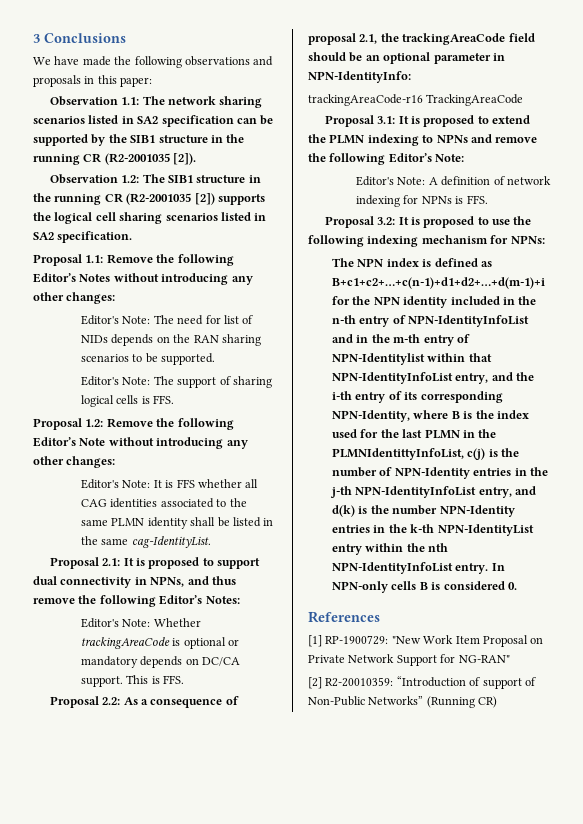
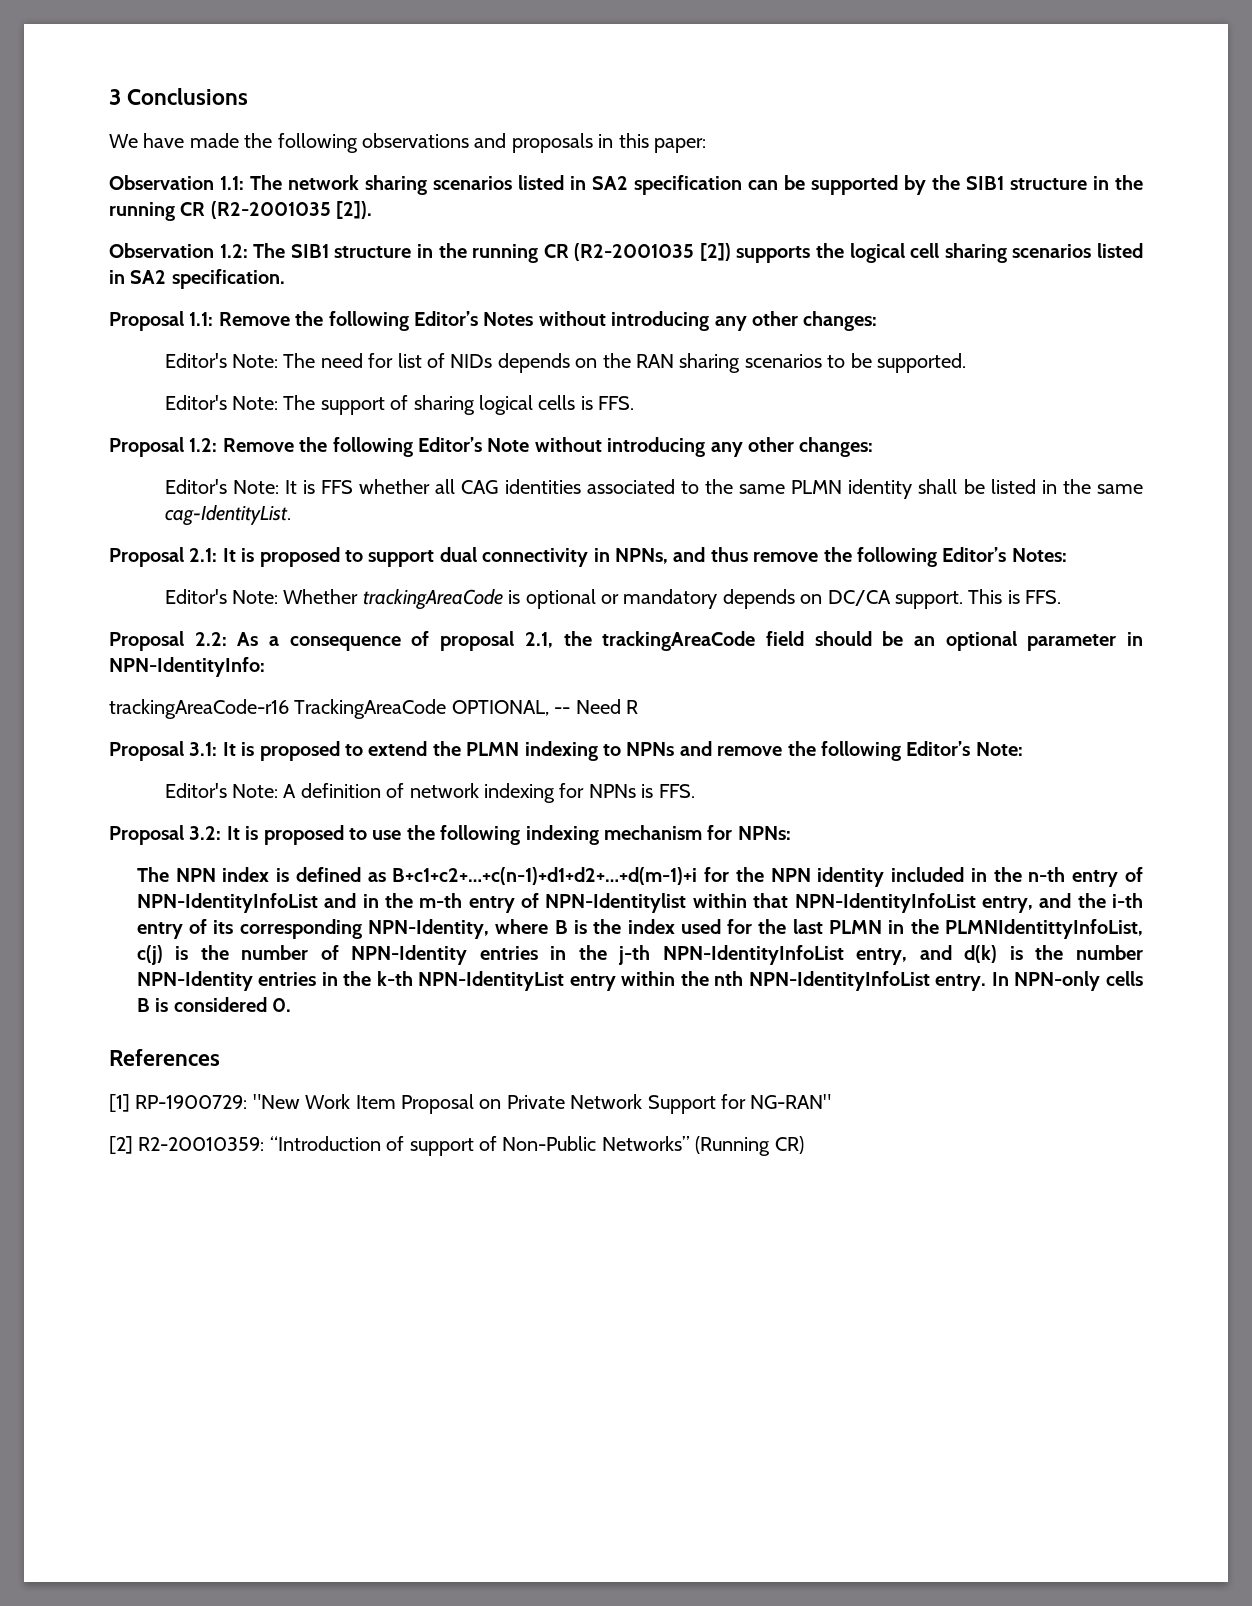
- trackingAreaCode-r16 TrackingAreaCode
+ trackingAreaCode-r16 TrackingAreaCode OPTIONAL, -- Need R

